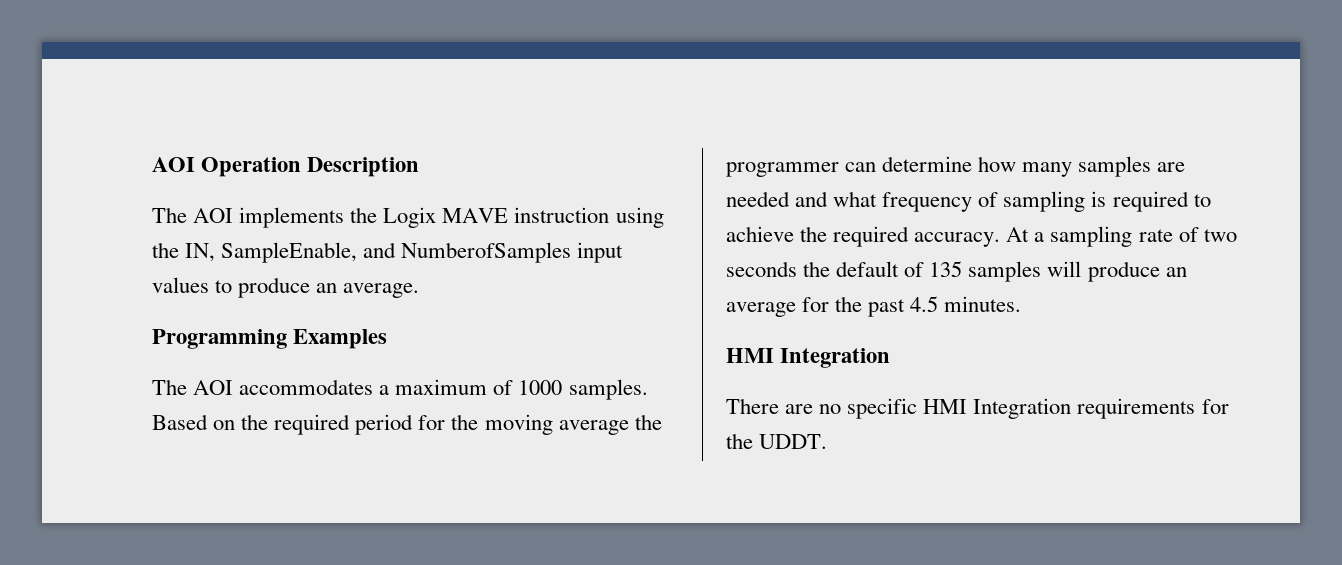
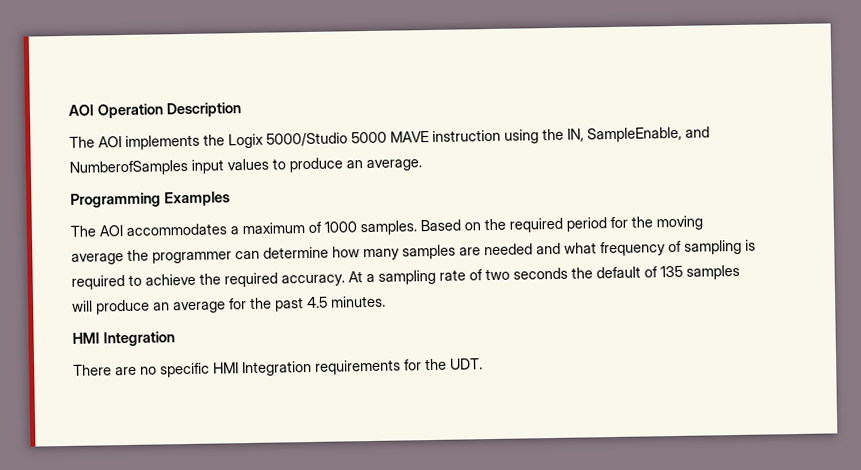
- The AOI implements the Logix MAVE instruction using the IN, SampleEnable, and NumberofSamples input values to produce an average.
+ The AOI implements the Logix 5000/Studio 5000 MAVE instruction using the IN, SampleEnable, and NumberofSamples input values to produce an average.
- There are no specific HMI Integration requirements for the UDDT.
+ There are no specific HMI Integration requirements for the UDT.

